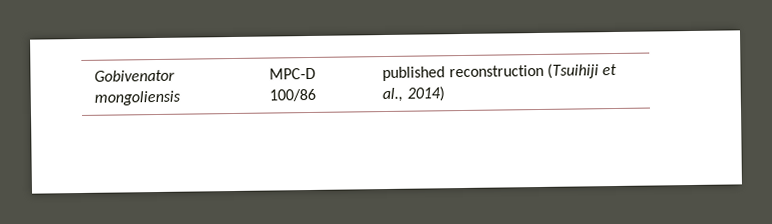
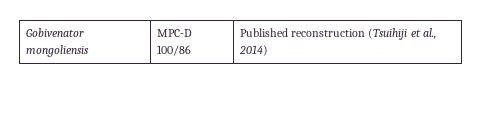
- Gobivenator mongoliensis | MPC-D 100/86 | published reconstruction (Tsuihiji et al., 2014)
+ Gobivenator mongoliensis | MPC-D 100/86 | Published reconstruction (Tsuihiji et al., 2014)

